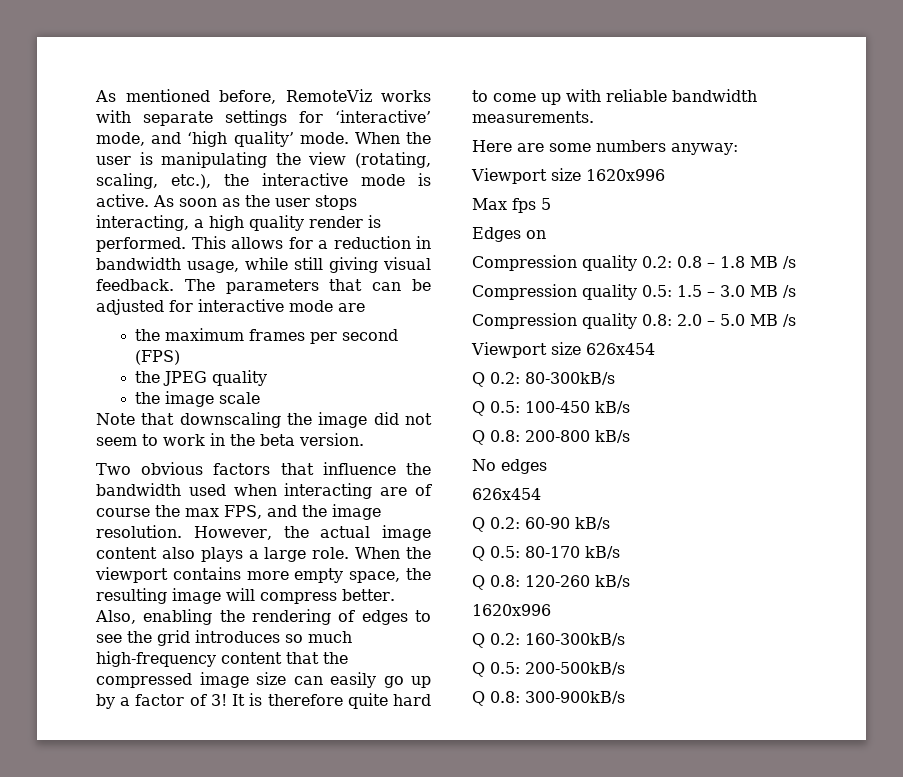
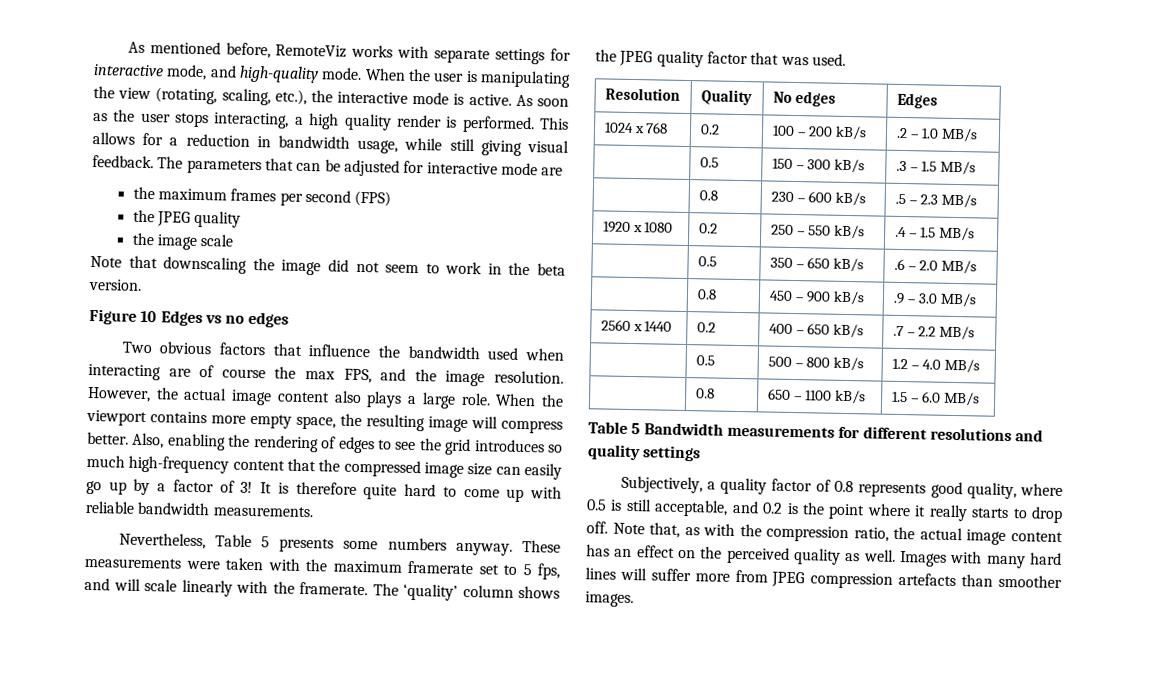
- As mentioned before, RemoteViz works with separate settings for ‘interactive’ mode, and ‘high quality’ mode.
+ As mentioned before, RemoteViz works with separate settings for interactive mode, and high-quality mode.
+ Figure 10 Edges vs no edges
- Here are some numbers anyway:
- Viewport size 1620x996
- Max fps 5
- Edges on
- Compression quality 0.2: 0.8 – 1.8 MB /s
- Compression quality 0.5: 1.5 – 3.0 MB /s
- Compression quality 0.8: 2.0 – 5.0 MB /s
- Viewport size 626x454
- Q 0.2: 80-300kB/s
- Q 0.5: 100-450 kB/s
- Q 0.8: 200-800 kB/s
- No edges
- 626x454
- Q 0.2: 60-90 kB/s
- Q 0.5: 80-170 kB/s
- Q 0.8: 120-260 kB/s
- 1620x996
- Q 0.2: 160-300kB/s
- Q 0.5: 200-500kB/s
- Q 0.8: 300-900kB/s
+ Nevertheless, Table 5 presents some numbers anyway. These measurements were taken with the maximum framerate set to 5 fps, and will scale linearly with the framerate. The ‘quality’ column shows the JPEG quality factor that was used.
+ Resolution | Quality | No edges | Edges
+ 1024 x 768 | 0.2 | 100 – 200 kB/s | .2 – 1.0 MB/s
+ | 0.5 | 150 – 300 kB/s | .3 – 1.5 MB/s
+ | 0.8 | 230 – 600 kB/s | .5 – 2.3 MB/s
+ 1920 x 1080 | 0.2 | 250 – 550 kB/s | .4 – 1.5 MB/s
+ | 0.5 | 350 – 650 kB/s | .6 – 2.0 MB/s
+ | 0.8 | 450 – 900 kB/s | .9 – 3.0 MB/s
+ 2560 x 1440 | 0.2 | 400 – 650 kB/s | .7 – 2.2 MB/s
+ | 0.5 | 500 – 800 kB/s | 1.2 – 4.0 MB/s
+ | 0.8 | 650 – 1100 kB/s | 1.5 – 6.0 MB/s
+ Table 5 Bandwidth measurements for different resolutions and quality settings
+ Subjectively, a quality factor of 0.8 represents good quality, where 0.5 is still acceptable, and 0.2 is the point where it really starts to drop off. Note that, as with the compression ratio, the actual image content has an effect on the perceived quality as well. Images with many hard lines will suffer more from JPEG compression artefacts than smoother images.

